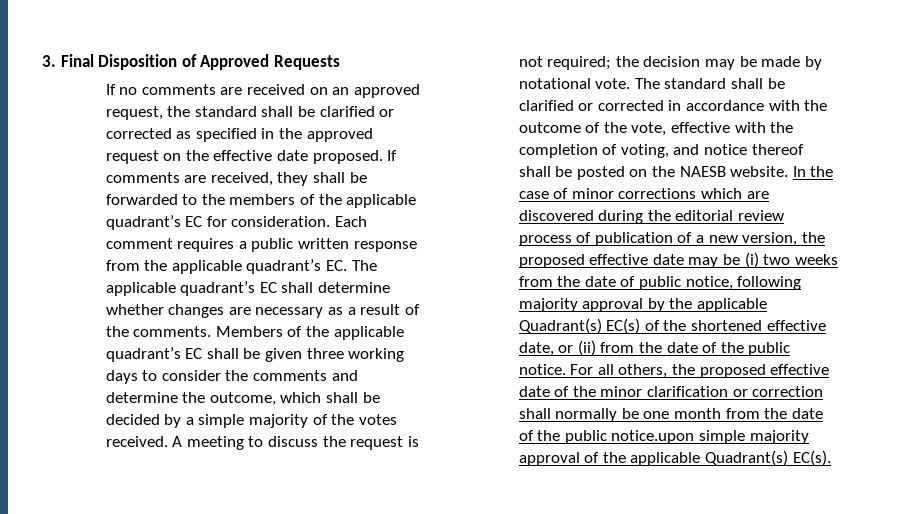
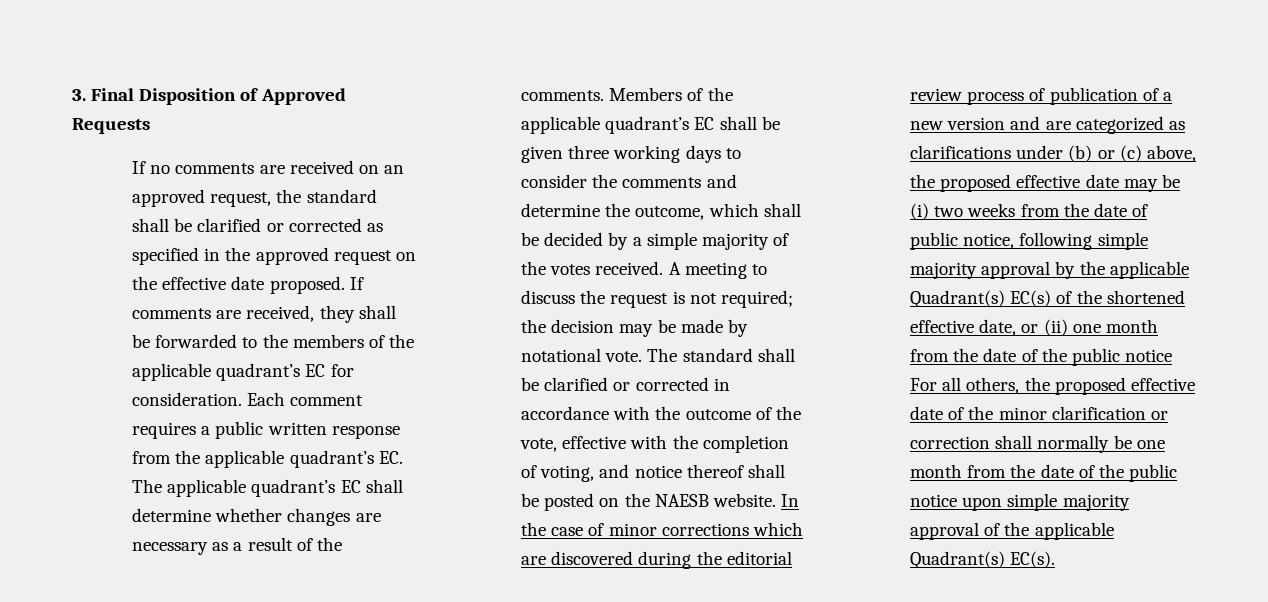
- In the case of minor corrections which are discovered during the editorial review process of publication of a new version, the proposed effective date may be (i) two weeks from the date of public notice, following majority approval by the applicable Quadrant(s) EC(s) of the shortened effective date, or (ii) from the date of the public notice. For all others, the proposed effective date of the minor clarification or correction shall normally be one month from the date of the public notice.upon simple majority approval of the applicable Quadrant(s) EC(s).
+ In the case of minor corrections which are discovered during the editorial review process of publication of a new version and are categorized as clarifications under (b) or (c) above, the proposed effective date may be (i) two weeks from the date of public notice, following simple majority approval by the applicable Quadrant(s) EC(s) of the shortened effective date, or (ii) one month from the date of the public notice For all others, the proposed effective date of the minor clarification or correction shall normally be one month from the date of the public notice upon simple majority approval of the applicable Quadrant(s) EC(s).

